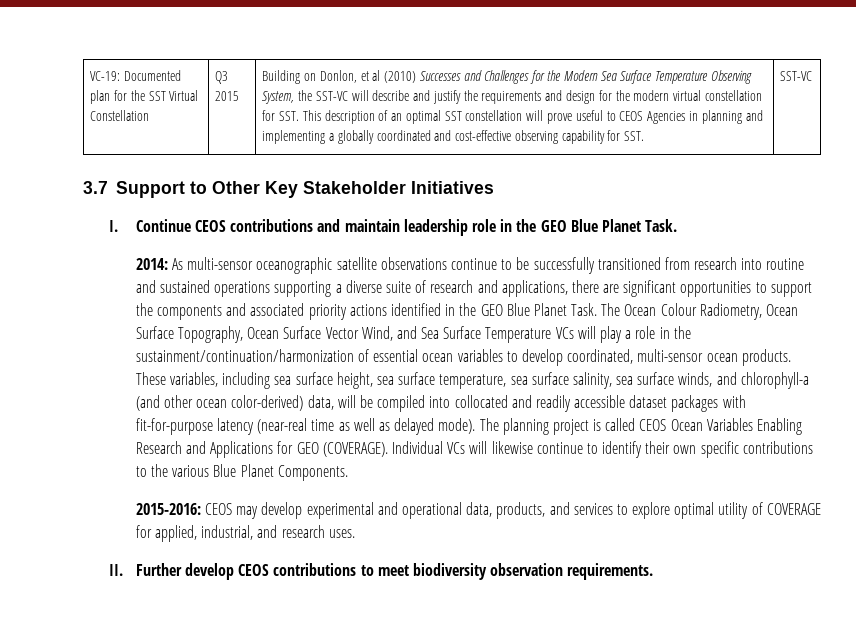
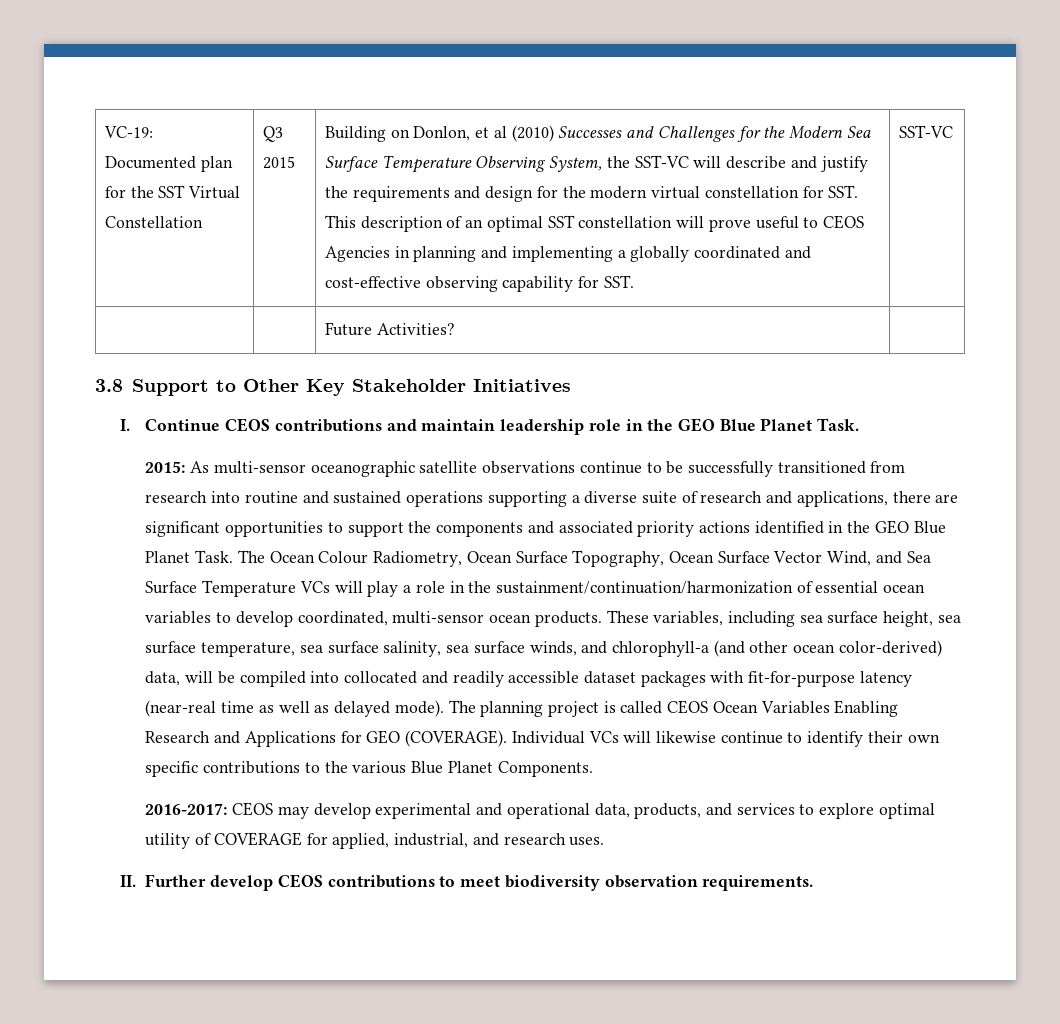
- 3.7 Support to Other Key Stakeholder Initiatives
+ | | Future Activities? |
+ 3.8 Support to Other Key Stakeholder Initiatives
- 2014: As multi-sensor oceanographic satellite observations continue to be successfully transitioned from research into routine and sustained operations supporting a diverse suite of research and applications, there are significant opportunities to support the components and associated priority actions identified in the GEO Blue Planet Task.
+ 2015: As multi-sensor oceanographic satellite observations continue to be successfully transitioned from research into routine and sustained operations supporting a diverse suite of research and applications, there are significant opportunities to support the components and associated priority actions identified in the GEO Blue Planet Task.
- 2015-2016: CEOS may develop experimental and operational data, products, and services to explore optimal utility of COVERAGE for applied, industrial, and research uses.
+ 2016-2017: CEOS may develop experimental and operational data, products, and services to explore optimal utility of COVERAGE for applied, industrial, and research uses.

